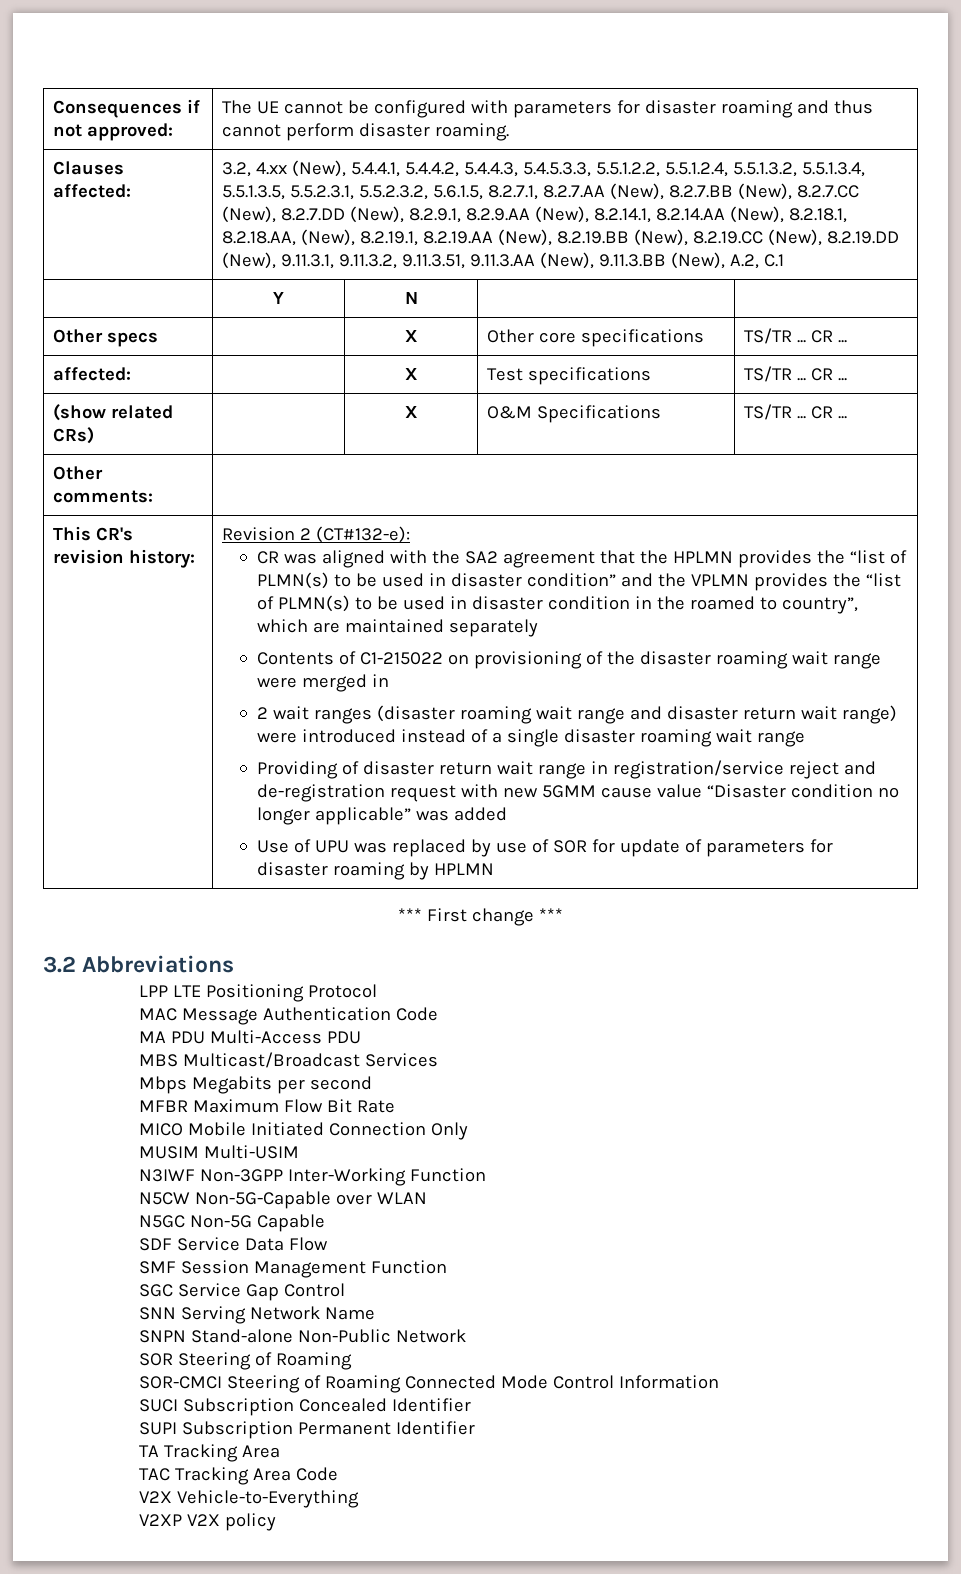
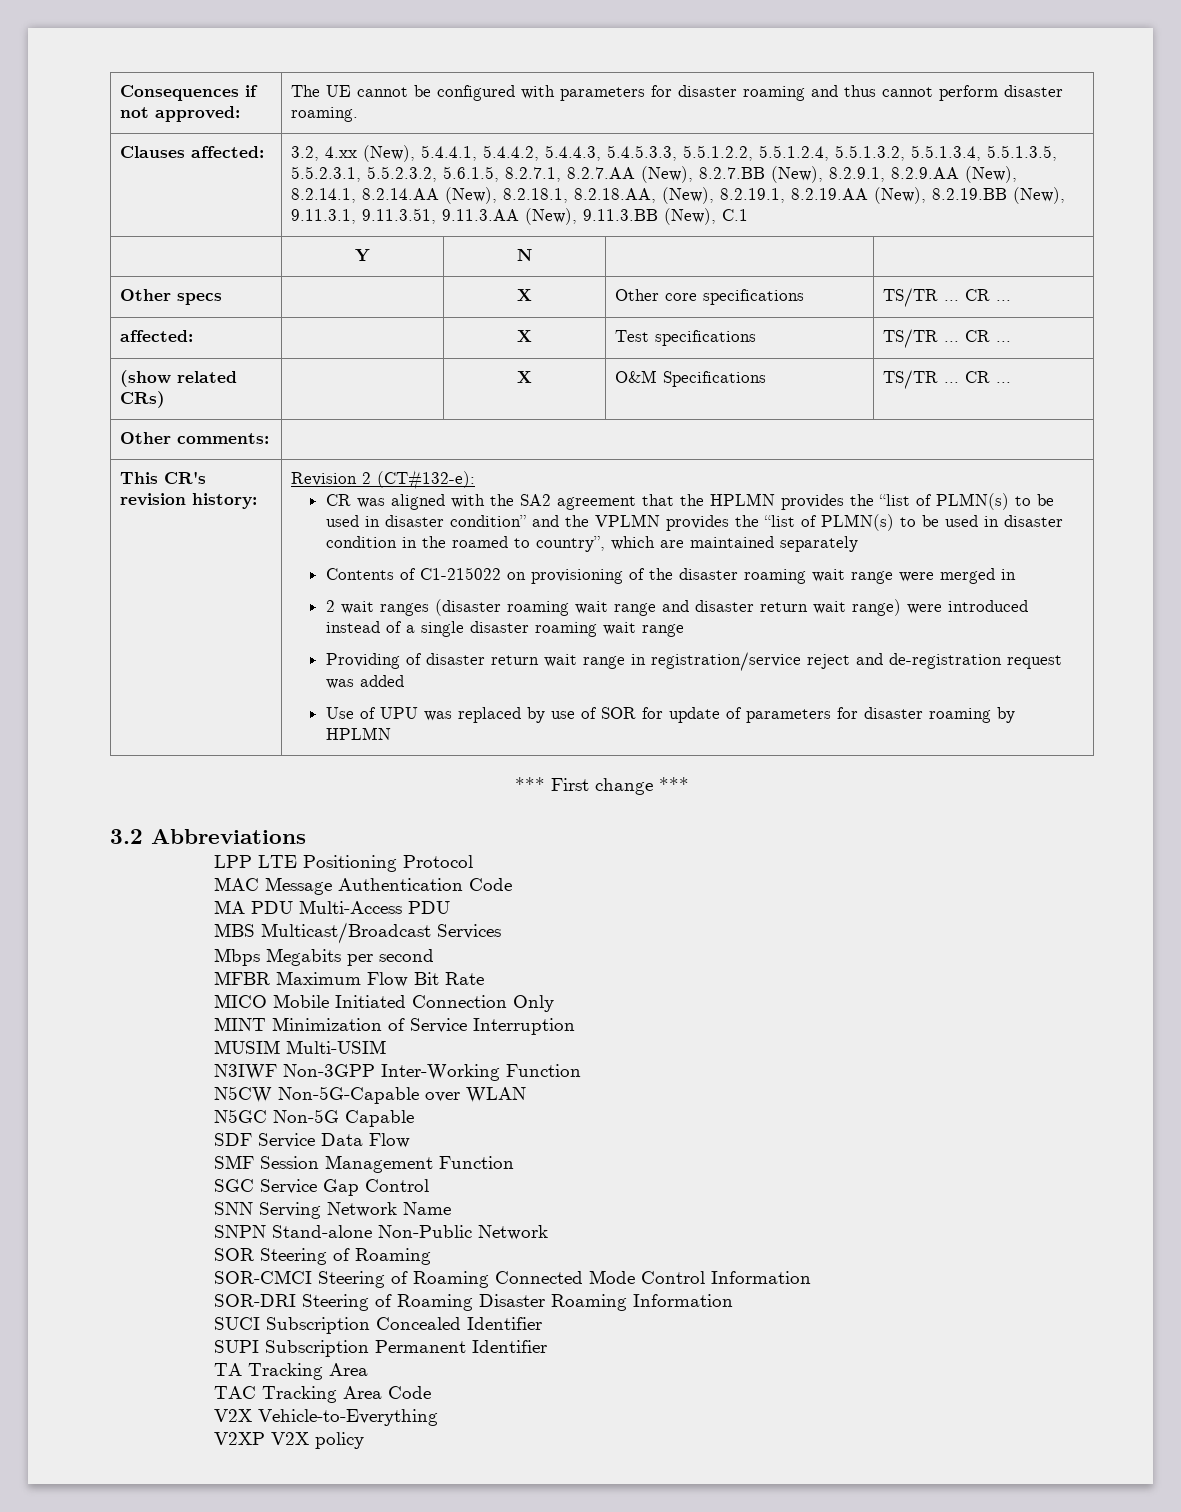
- 3.2, 4.xx (New), 5.4.4.1, 5.4.4.2, 5.4.4.3, 5.4.5.3.3, 5.5.1.2.2, 5.5.1.2.4, 5.5.1.3.2, 5.5.1.3.4, 5.5.1.3.5, 5.5.2.3.1, 5.5.2.3.2, 5.6.1.5, 8.2.7.1, 8.2.7.AA (New), 8.2.7.BB (New), 8.2.7.CC (New), 8.2.7.DD (New), 8.2.9.1, 8.2.9.AA (New), 8.2.14.1, 8.2.14.AA (New), 8.2.18.1, 8.2.18.AA, (New), 8.2.19.1, 8.2.19.AA (New), 8.2.19.BB (New), 8.2.19.CC (New), 8.2.19.DD (New), 9.11.3.1, 9.11.3.2, 9.11.3.51, 9.11.3.AA (New), 9.11.3.BB (New), A.2, C.1
+ 3.2, 4.xx (New), 5.4.4.1, 5.4.4.2, 5.4.4.3, 5.4.5.3.3, 5.5.1.2.2, 5.5.1.2.4, 5.5.1.3.2, 5.5.1.3.4, 5.5.1.3.5, 5.5.2.3.1, 5.5.2.3.2, 5.6.1.5, 8.2.7.1, 8.2.7.AA (New), 8.2.7.BB (New), 8.2.9.1, 8.2.9.AA (New), 8.2.14.1, 8.2.14.AA (New), 8.2.18.1, 8.2.18.AA, (New), 8.2.19.1, 8.2.19.AA (New), 8.2.19.BB (New), 9.11.3.1, 9.11.3.51, 9.11.3.AA (New), 9.11.3.BB (New), C.1
- Providing of disaster return wait range in registration/service reject and de-registration request with new 5GMM cause value “Disaster condition no longer applicable” was added
+ Providing of disaster return wait range in registration/service reject and de-registration request was added
+ MINT Minimization of Service Interruption
+ SOR-DRI Steering of Roaming Disaster Roaming Information

